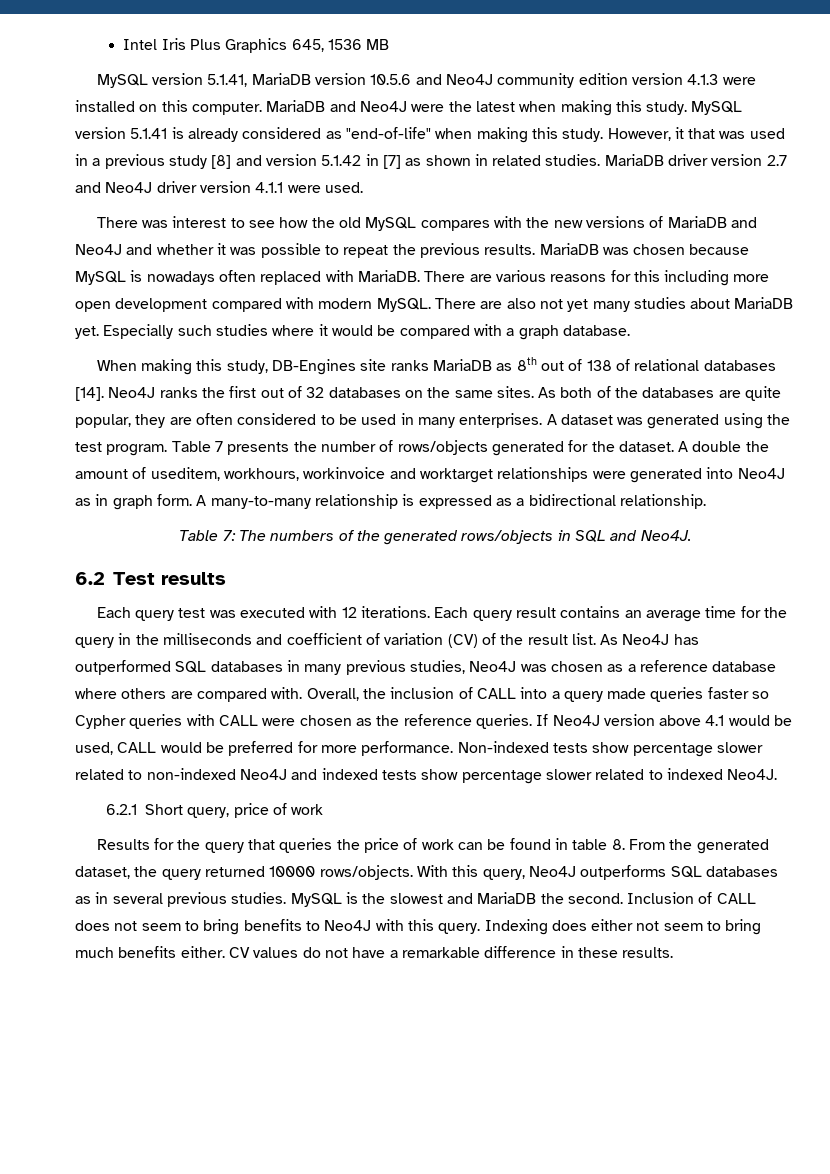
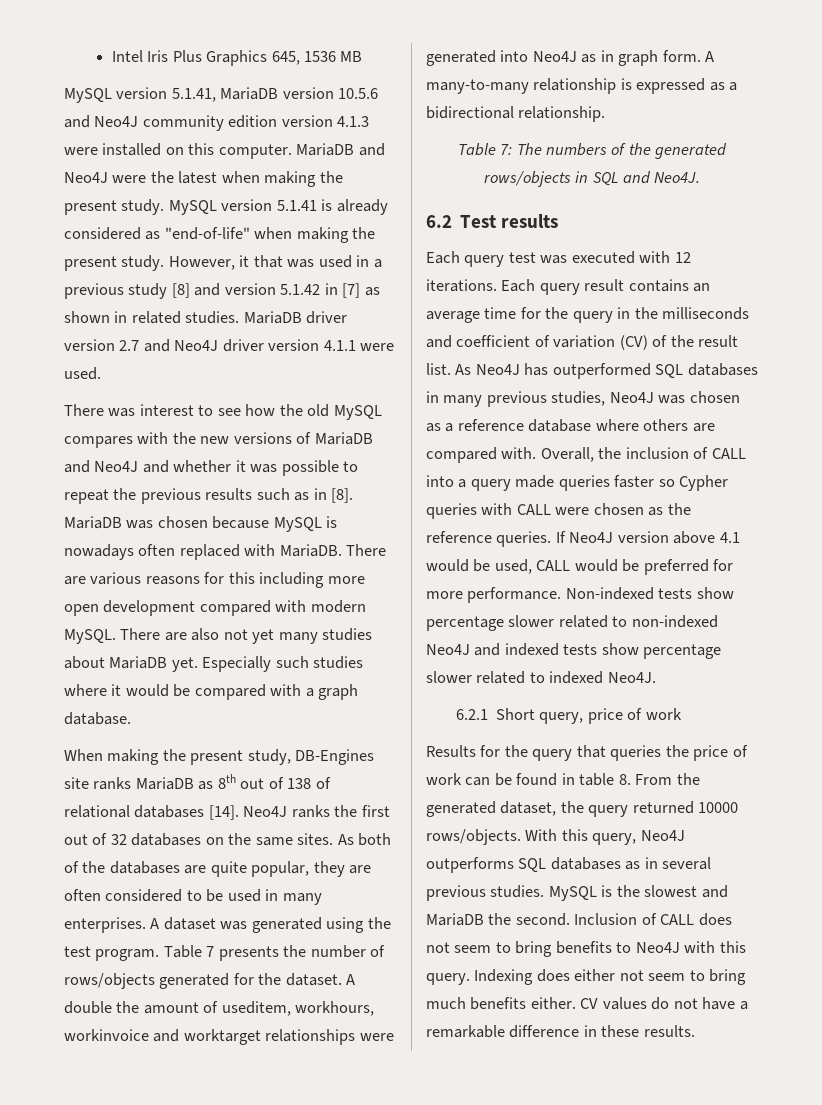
- MariaDB and Neo4J were the latest when making this study.
+ MariaDB and Neo4J were the latest when making the present study.
- MySQL version 5.1.41 is already considered as "end-of-life" when making this study.
+ MySQL version 5.1.41 is already considered as "end-of-life" when making the present study.
- There was interest to see how the old MySQL compares with the new versions of MariaDB and Neo4J and whether it was possible to repeat the previous results.
+ There was interest to see how the old MySQL compares with the new versions of MariaDB and Neo4J and whether it was possible to repeat the previous results such as in [8].
- When making this study, DB-Engines site ranks MariaDB as 8th out of 138 of relational databases [14].
+ When making the present study, DB-Engines site ranks MariaDB as 8th out of 138 of relational databases [14].

